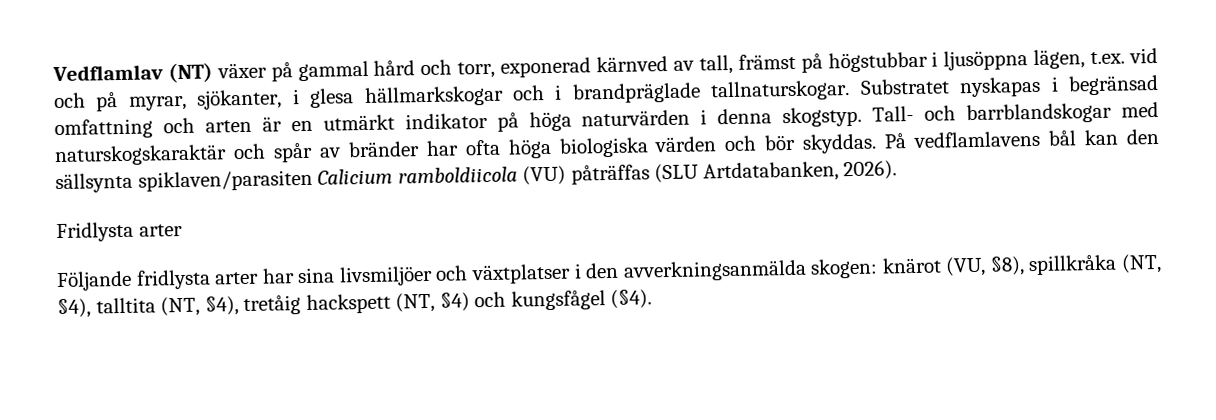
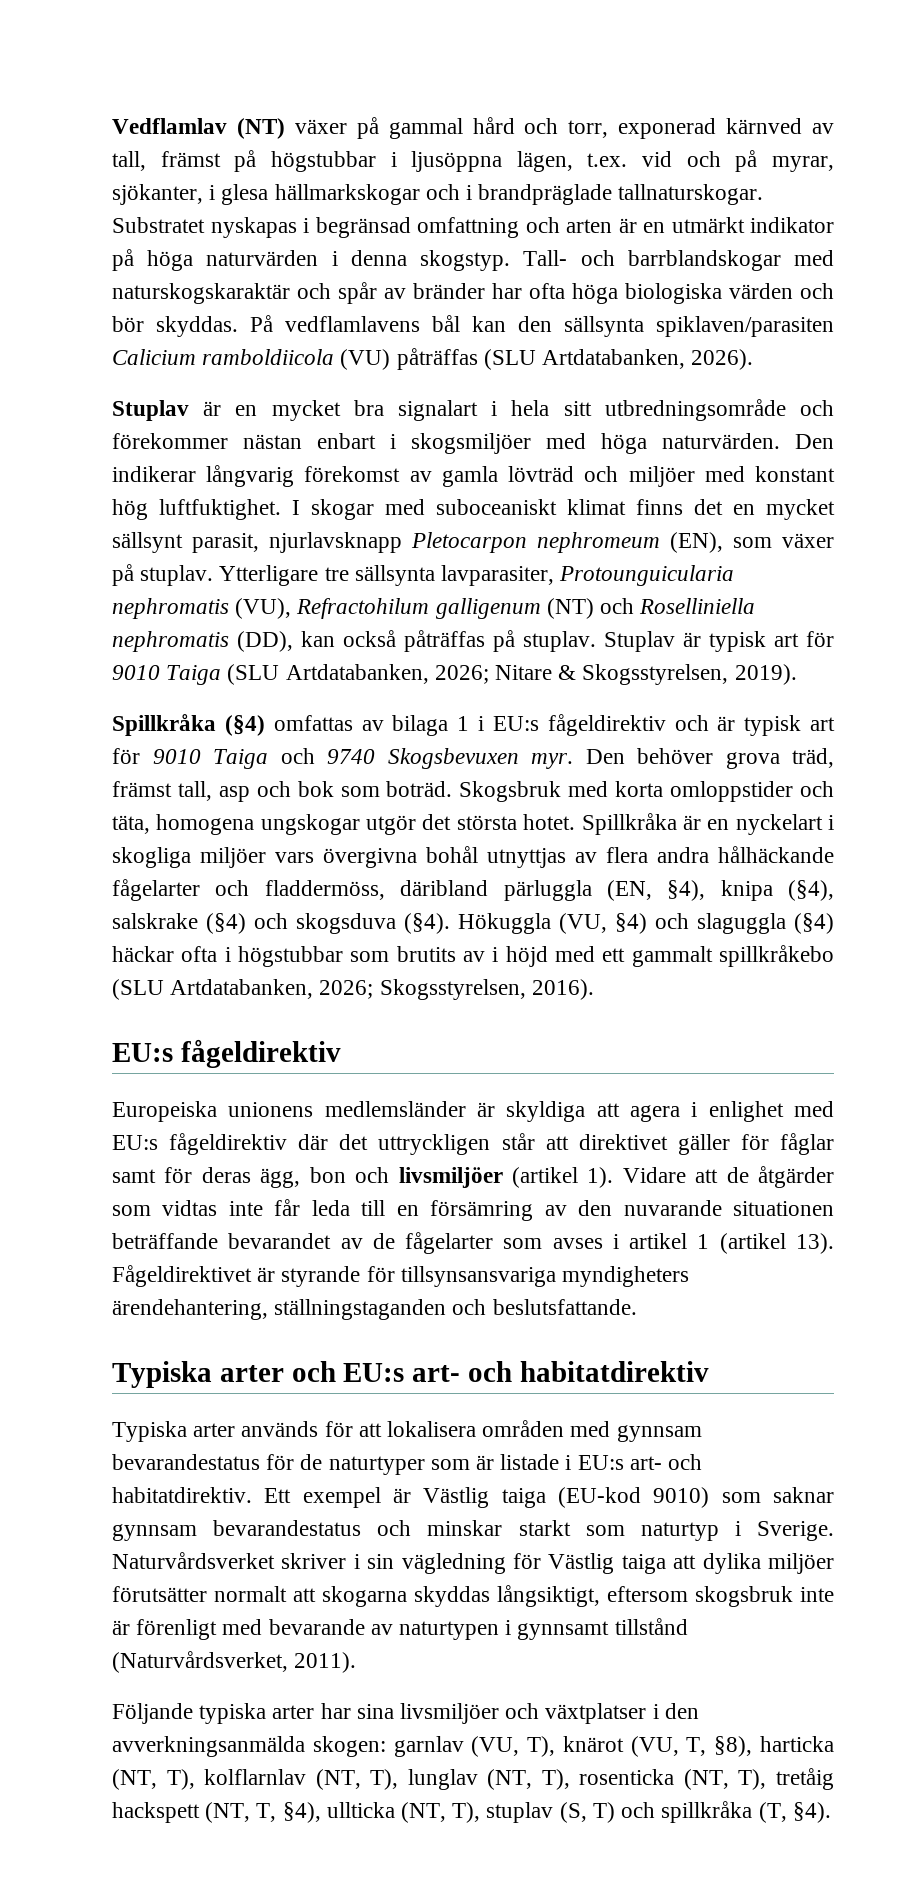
- Fridlysta arter
+ Stuplav är en mycket bra signalart i hela sitt utbredningsområde och förekommer nästan enbart i skogsmiljöer med höga naturvärden. Den indikerar långvarig förekomst av gamla lövträd och miljöer med konstant hög luftfuktighet. I skogar med suboceaniskt klimat finns det en mycket sällsynt parasit, njurlavsknapp Pletocarpon nephromeum (EN), som växer på stuplav. Ytterligare tre sällsynta lavparasiter, Protounguicularia nephromatis (VU), Refractohilum galligenum (NT) och Roselliniella nephromatis (DD), kan också påträffas på stuplav. Stuplav är typisk art för 9010 Taiga (SLU Artdatabanken, 2026; Nitare & Skogsstyrelsen, 2019).
+ Spillkråka (§4) omfattas av bilaga 1 i EU:s fågeldirektiv och är typisk art för 9010 Taiga och 9740 Skogsbevuxen myr. Den behöver grova träd, främst tall, asp och bok som boträd. Skogsbruk med korta omloppstider och täta, homogena ungskogar utgör det största hotet. Spillkråka är en nyckelart i skogliga miljöer vars övergivna bohål utnyttjas av flera andra hålhäckande fågelarter och fladdermöss, däribland pärluggla (EN, §4), knipa (§4), salskrake (§4) och skogsduva (§4). Hökuggla (VU, §4) och slaguggla (§4) häckar ofta i högstubbar som brutits av i höjd med ett gammalt spillkråkebo (SLU Artdatabanken, 2026; Skogsstyrelsen, 2016).
+ EU:s fågeldirektiv
+ Europeiska unionens medlemsländer är skyldiga att agera i enlighet med EU:s fågeldirektiv där det uttryckligen står att direktivet gäller för fåglar samt för deras ägg, bon och livsmiljöer (artikel 1). Vidare att de åtgärder som vidtas inte får leda till en försämring av den nuvarande situationen beträffande bevarandet av de fågelarter som avses i artikel 1 (artikel 13). Fågeldirektivet är styrande för tillsynsansvariga myndigheters ärendehantering, ställningstaganden och beslutsfattande.
+ Typiska arter och EU:s art- och habitatdirektiv
+ Typiska arter används för att lokalisera områden med gynnsam bevarandestatus för de naturtyper som är listade i EU:s art- och habitatdirektiv. Ett exempel är Västlig taiga (EU-kod 9010) som saknar gynnsam bevarandestatus och minskar starkt som naturtyp i Sverige. Naturvårdsverket skriver i sin vägledning för Västlig taiga att dylika miljöer förutsätter normalt att skogarna skyddas långsiktigt, eftersom skogsbruk inte är förenligt med bevarande av naturtypen i gynnsamt tillstånd (Naturvårdsverket, 2011).
- Följande fridlysta arter har sina livsmiljöer och växtplatser i den avverkningsanmälda skogen: knärot (VU, §8), spillkråka (NT, §4), talltita (NT, §4), tretåig hackspett (NT, §4) och kungsfågel (§4).
+ Följande typiska arter har sina livsmiljöer och växtplatser i den avverkningsanmälda skogen: garnlav (VU, T), knärot (VU, T, §8), harticka (NT, T), kolflarnlav (NT, T), lunglav (NT, T), rosenticka (NT, T), tretåig hackspett (NT, T, §4), ullticka (NT, T), stuplav (S, T) och spillkråka (T, §4).

